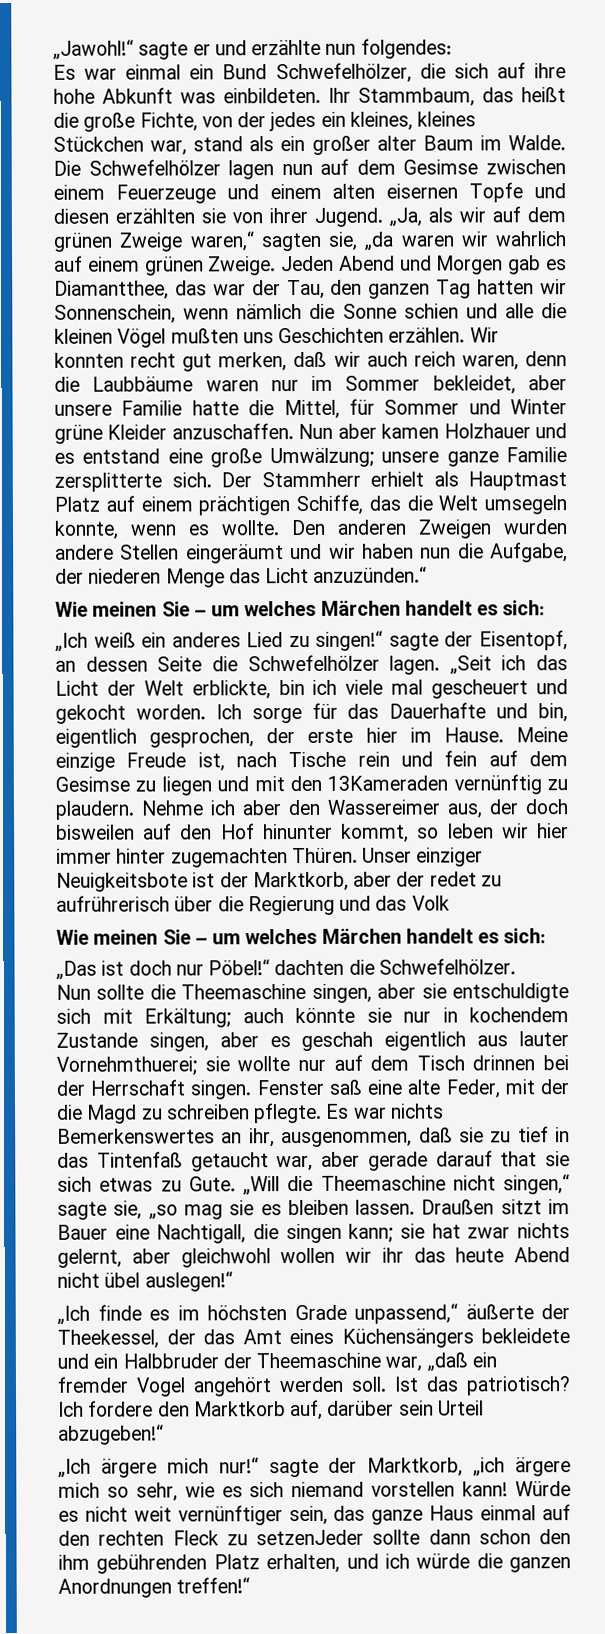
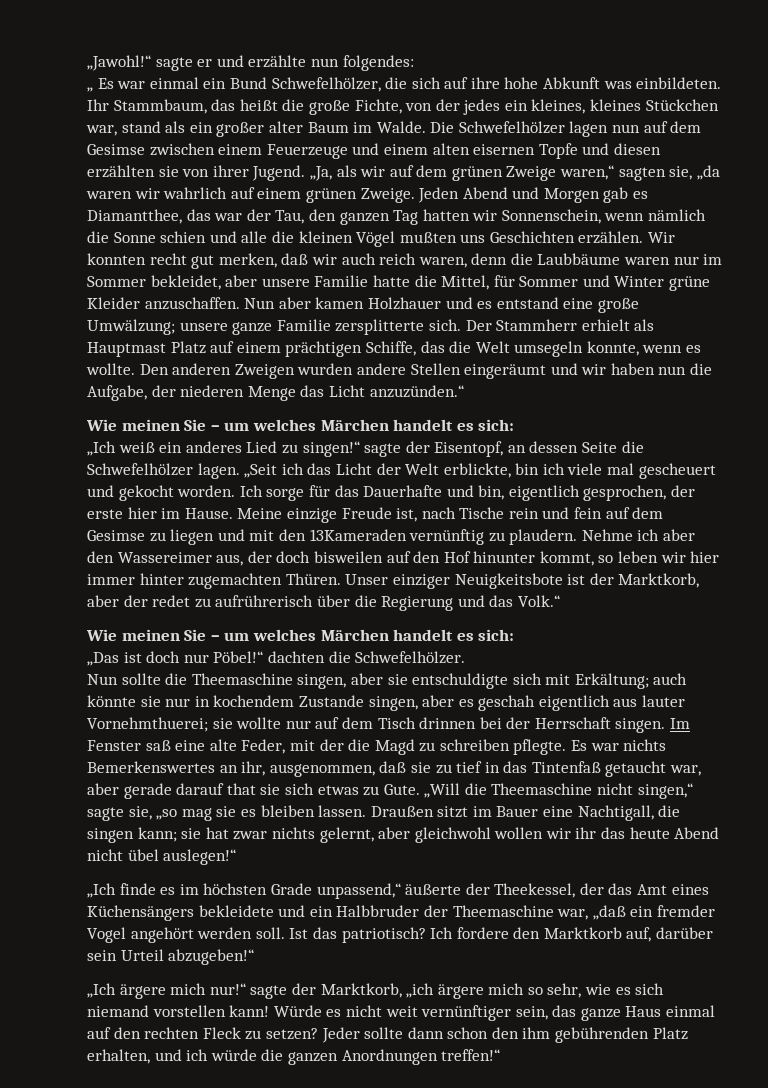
- Es war einmal ein Bund Schwefelhölzer, die sich auf ihre hohe Abkunft was einbildeten.
+ „ Es war einmal ein Bund Schwefelhölzer, die sich auf ihre hohe Abkunft was einbildeten.
- Unser einziger Neuigkeitsbote ist der Marktkorb, aber der redet zu aufrührerisch über die Regierung und das Volk
+ Unser einziger Neuigkeitsbote ist der Marktkorb, aber der redet zu aufrührerisch über die Regierung und das Volk.“
- Fenster saß eine alte Feder, mit der die Magd zu schreiben pflegte.
+ Im Fenster saß eine alte Feder, mit der die Magd zu schreiben pflegte.
- Würde es nicht weit vernünftiger sein, das ganze Haus einmal auf den rechten Fleck zu setzenJeder sollte dann schon den ihm gebührenden Platz erhalten, und ich würde die ganzen Anordnungen treffen!“
+ Würde es nicht weit vernünftiger sein, das ganze Haus einmal auf den rechten Fleck zu setzen? Jeder sollte dann schon den ihm gebührenden Platz erhalten, und ich würde die ganzen Anordnungen treffen!“

